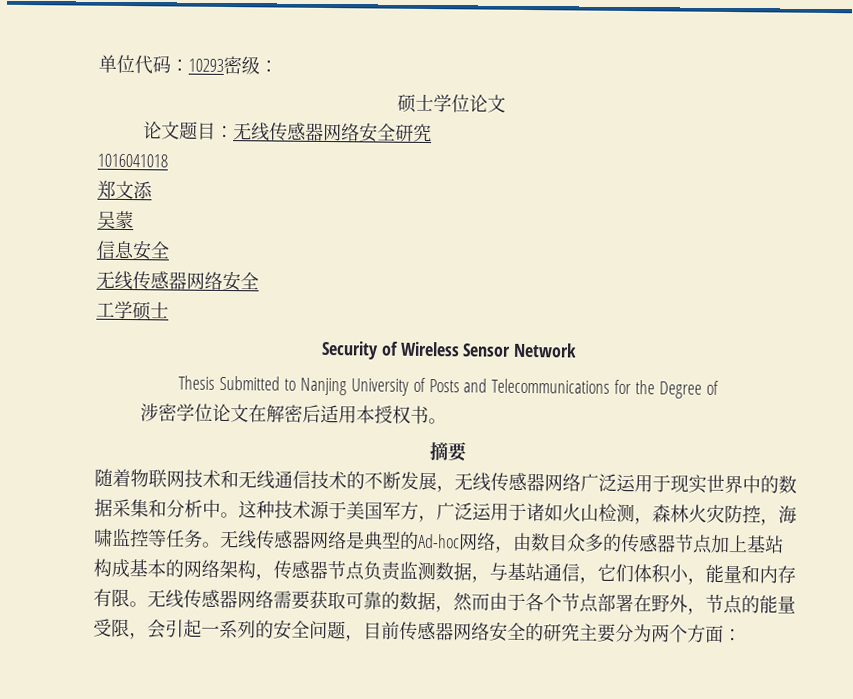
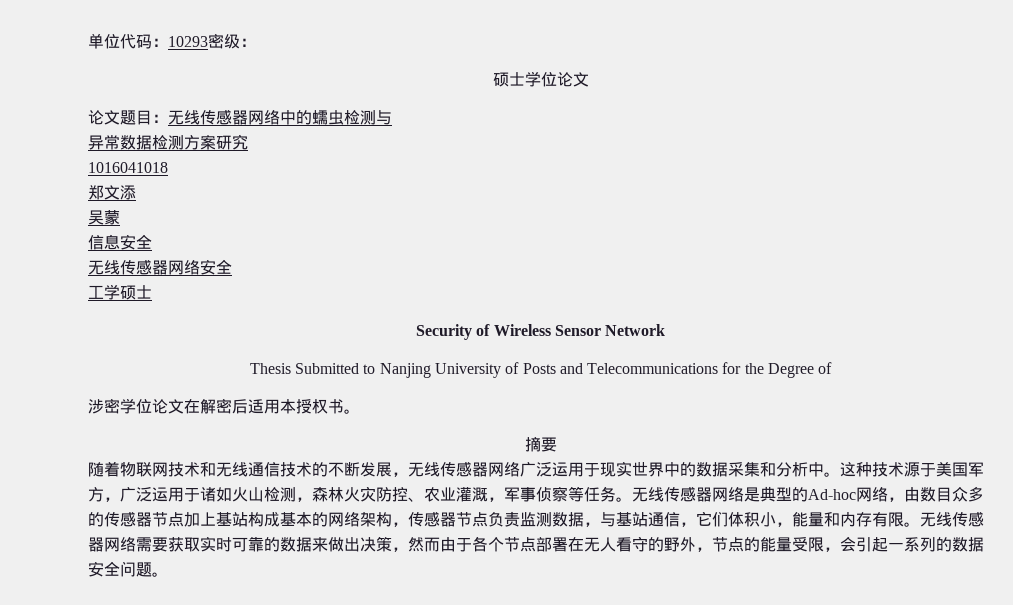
- 论文题目：无线传感器网络安全研究
+ 论文题目：无线传感器网络中的蠕虫检测与
+ 异常数据检测方案研究
- 这种技术源于美国军方，广泛运用于诸如火山检测，森林火灾防控，海啸监控等任务。
+ 这种技术源于美国军方，广泛运用于诸如火山检测，森林火灾防控、农业灌溉，军事侦察等任务。
- 无线传感器网络需要获取可靠的数据，然而由于各个节点部署在野外，节点的能量受限，会引起一系列的安全问题，目前传感器网络安全的研究主要分为两个方面：
+ 无线传感器网络需要获取实时可靠的数据来做出决策，然而由于各个节点部署在无人看守的野外，节点的能量受限，会引起一系列的数据安全问题。

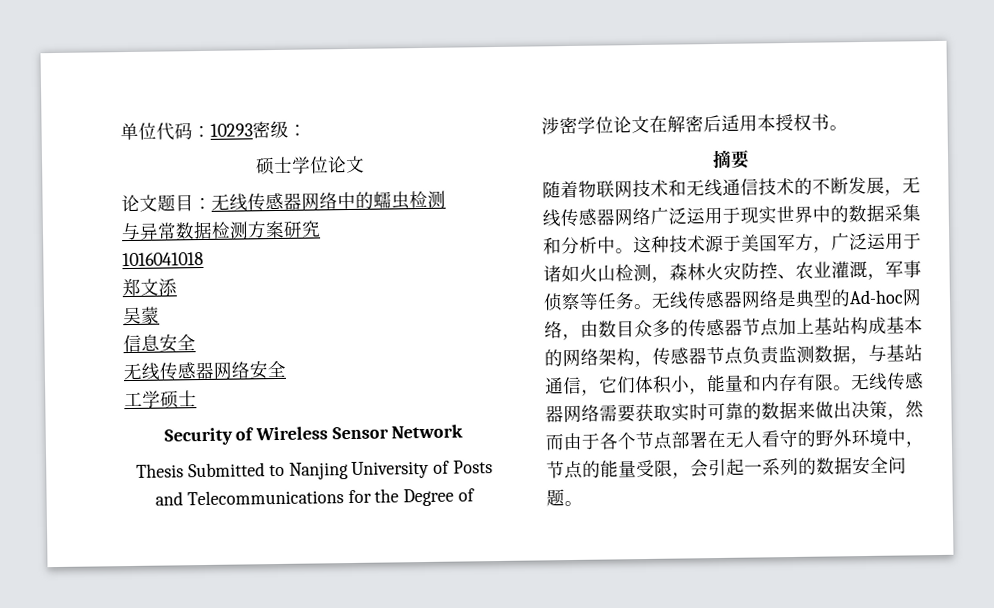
- 论文题目：无线传感器网络中的蠕虫检测与
- 异常数据检测方案研究
+ 论文题目：无线传感器网络中的蠕虫检测
+ 与异常数据检测方案研究
- 无线传感器网络需要获取实时可靠的数据来做出决策，然而由于各个节点部署在无人看守的野外，节点的能量受限，会引起一系列的数据安全问题。
+ 无线传感器网络需要获取实时可靠的数据来做出决策，然而由于各个节点部署在无人看守的野外环境中，节点的能量受限，会引起一系列的数据安全问题。

